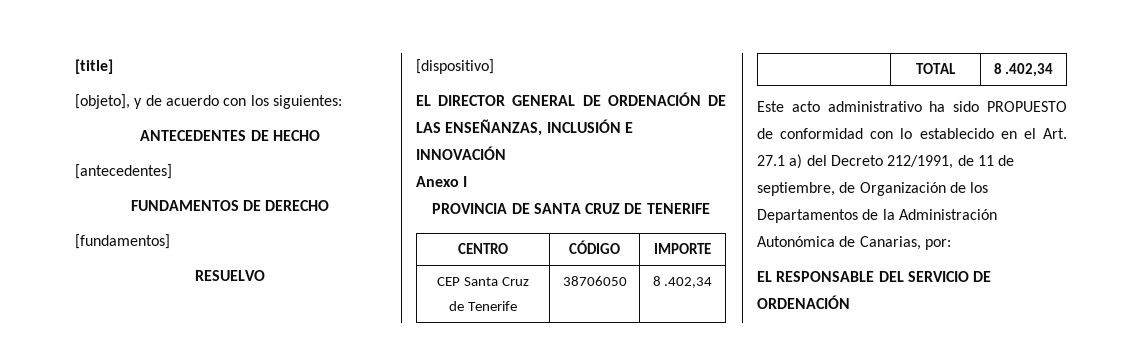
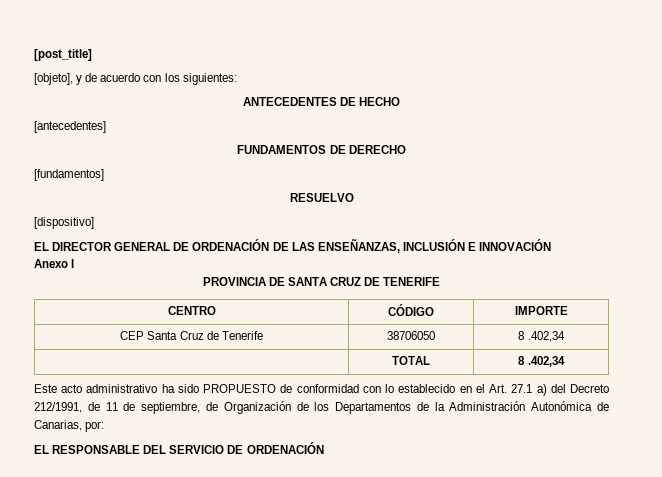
- [title]
+ [post_title]

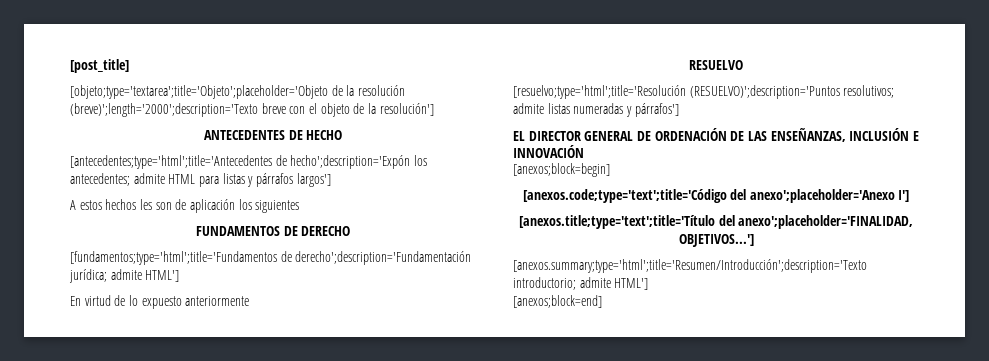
- [objeto], y de acuerdo con los siguientes:
+ [objeto;type='textarea';title='Objeto';placeholder='Objeto de la resolución (breve)';length='2000';description='Texto breve con el objeto de la resolución']
  ANTECEDENTES DE HECHO
- [antecedentes]
+ [antecedentes;type='html';title='Antecedentes de hecho';description='Expón los antecedentes; admite HTML para listas y párrafos largos']
+ A estos hechos les son de aplicación los siguientes
  FUNDAMENTOS DE DERECHO
- [fundamentos]
+ [fundamentos;type='html';title='Fundamentos de derecho';description='Fundamentación jurídica; admite HTML']
+ En virtud de lo expuesto anteriormente
  RESUELVO
- [dispositivo]
+ [resuelvo;type='html';title='Resolución (RESUELVO)';description='Puntos resolutivos; admite listas numeradas y párrafos']
- Anexo I
- PROVINCIA DE SANTA CRUZ DE TENERIFE
- CENTRO | CÓDIGO | IMPORTE
- CEP Santa Cruz de Tenerife | 38706050 | 8 .402,34
- | TOTAL | 8 .402,34
- Este acto administrativo ha sido PROPUESTO de conformidad con lo establecido en el Art. 27.1 a) del Decreto 212/1991, de 11 de septiembre, de Organización de los Departamentos de la Administración Autonómica de Canarias, por:
- EL RESPONSABLE DEL SERVICIO DE ORDENACIÓN
+ [anexos;block=begin]
+ [anexos.code;type='text';title='Código del anexo';placeholder='Anexo I']
+ [anexos.title;type='text';title='Título del anexo';placeholder='FINALIDAD, OBJETIVOS...']
+ [anexos.summary;type='html';title='Resumen/Introducción';description='Texto introductorio; admite HTML']
+ [anexos;block=end]

